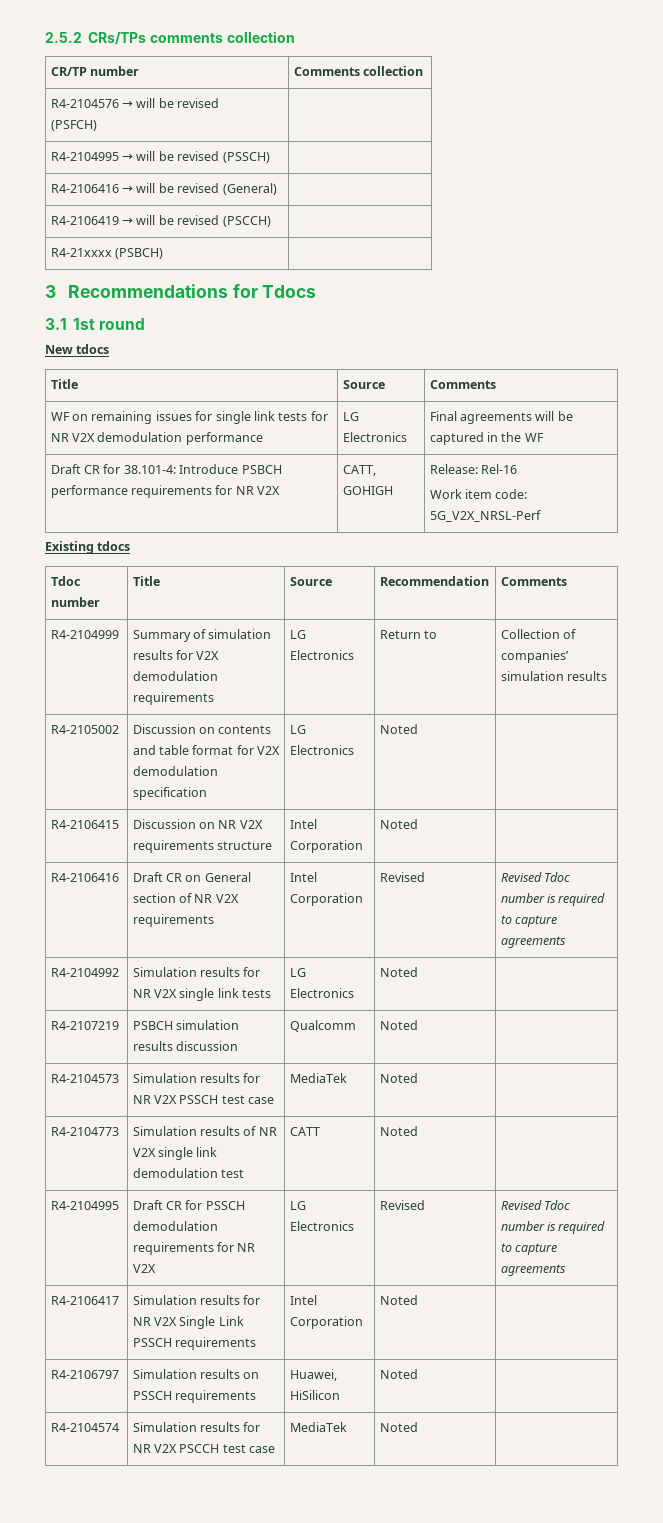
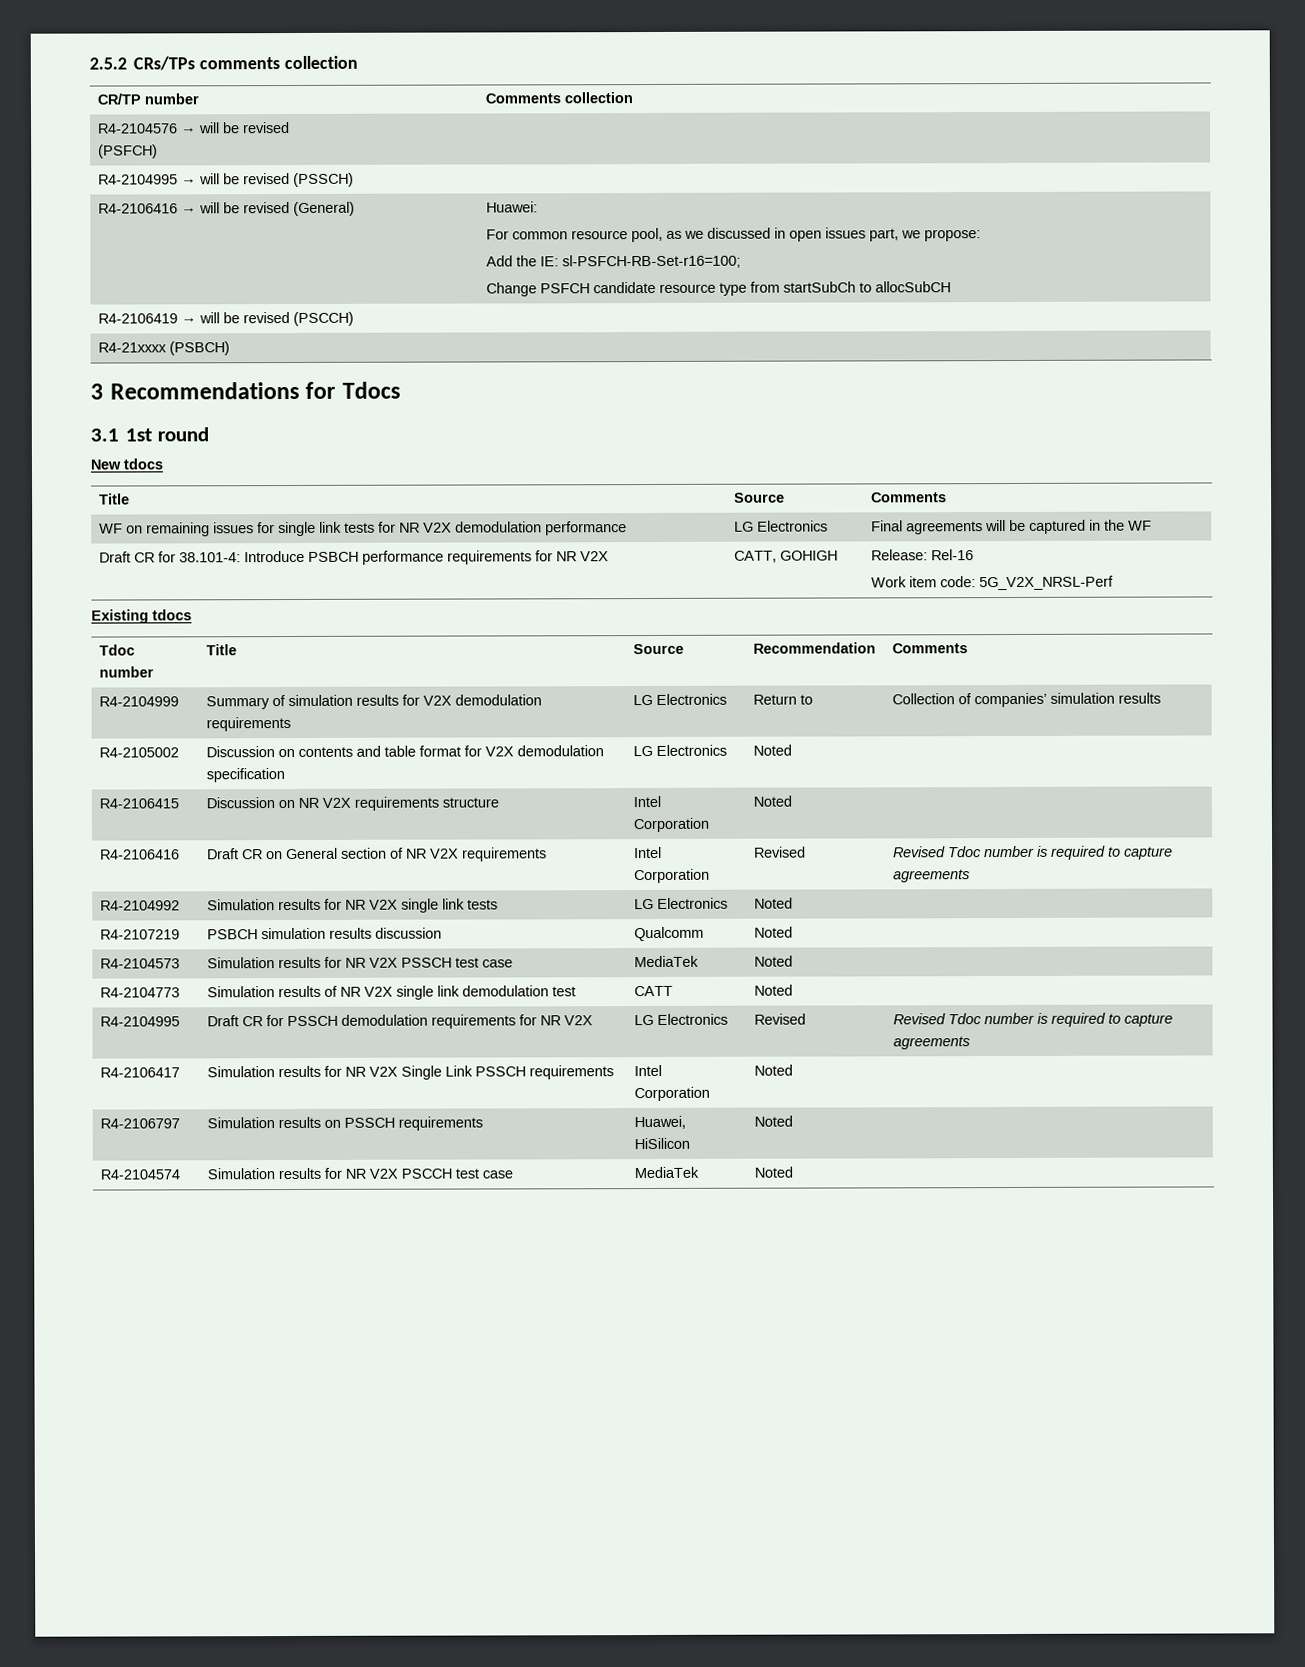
- R4-2106416 → will be revised (General) |
+ R4-2106416 → will be revised (General) | Huawei:
+ For common resource pool, as we discussed in open issues part, we propose:
+ Add the IE: sl-PSFCH-RB-Set-r16=100;
+ Change PSFCH candidate resource type from startSubCh to allocSubCH

